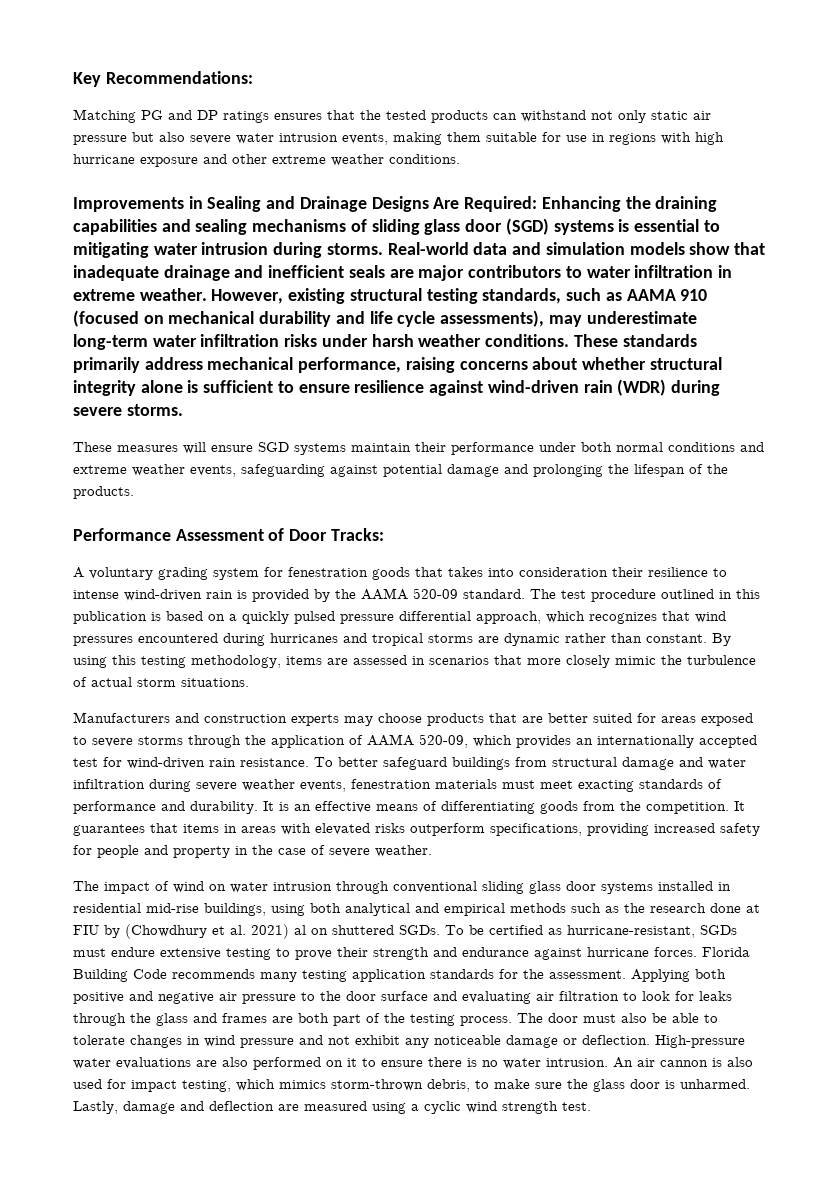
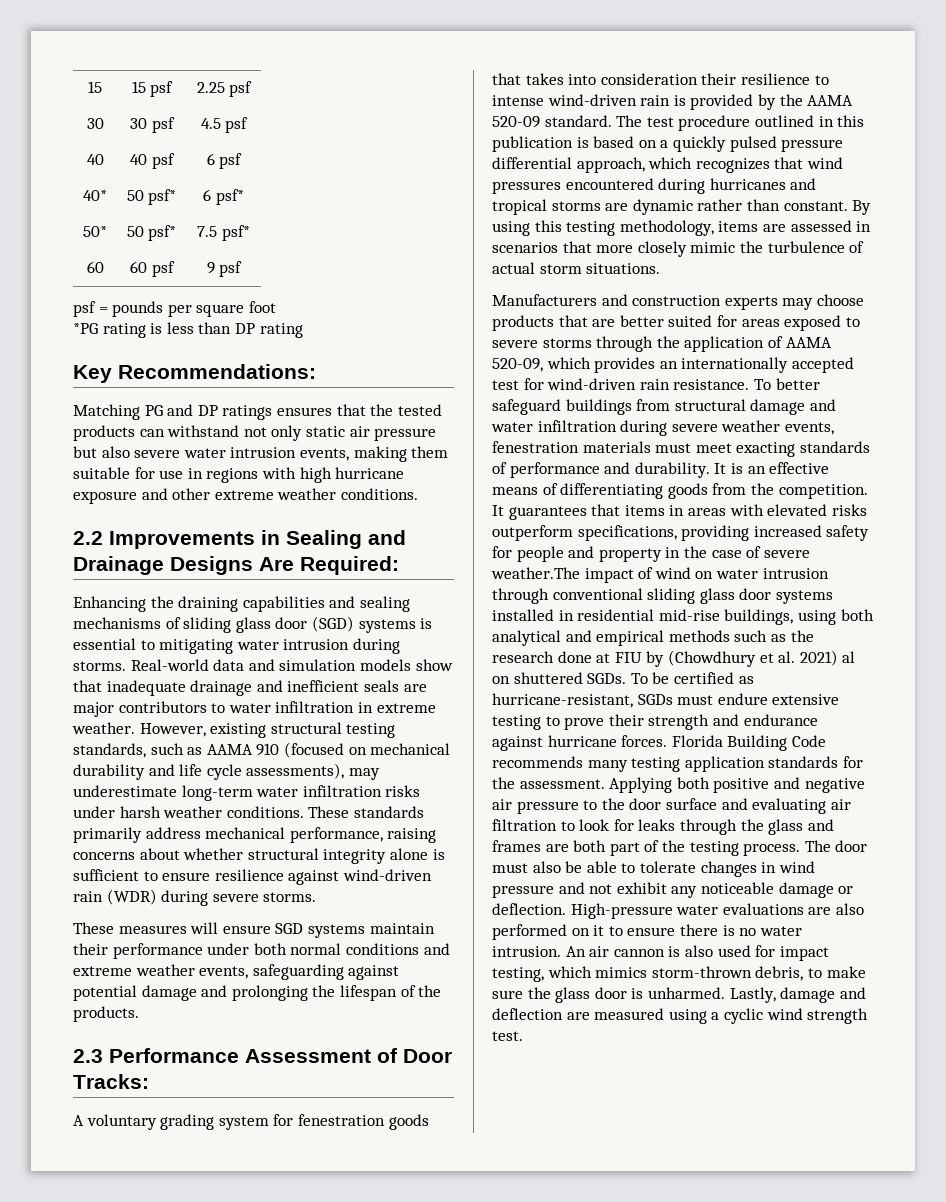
+ 15 | 15 psf | 2.25 psf
+ 30 | 30 psf | 4.5 psf
+ 40 | 40 psf | 6 psf
+ 40* | 50 psf* | 6 psf*
+ 50* | 50 psf* | 7.5 psf*
+ 60 | 60 psf | 9 psf
+ psf = pounds per square foot
+ *PG rating is less than DP rating
- Improvements in Sealing and Drainage Designs Are Required: Enhancing the draining capabilities and sealing mechanisms of sliding glass door (SGD) systems is essential to mitigating water intrusion during storms.
+ 2.2 Improvements in Sealing and Drainage Designs Are Required:
+ Enhancing the draining capabilities and sealing mechanisms of sliding glass door (SGD) systems is essential to mitigating water intrusion during storms.
- Performance Assessment of Door Tracks:
+ 2.3 Performance Assessment of Door Tracks:
- It guarantees that items in areas with elevated risks outperform specifications, providing increased safety for people and property in the case of severe weather.
- The impact of wind on water intrusion through conventional sliding glass door systems installed in residential mid-rise buildings, using both analytical and empirical methods such as the research done at FIU by (Chowdhury et al. 2021) al on shuttered SGDs.
+ It guarantees that items in areas with elevated risks outperform specifications, providing increased safety for people and property in the case of severe weather.The impact of wind on water intrusion through conventional sliding glass door systems installed in residential mid-rise buildings, using both analytical and empirical methods such as the research done at FIU by (Chowdhury et al. 2021) al on shuttered SGDs.

